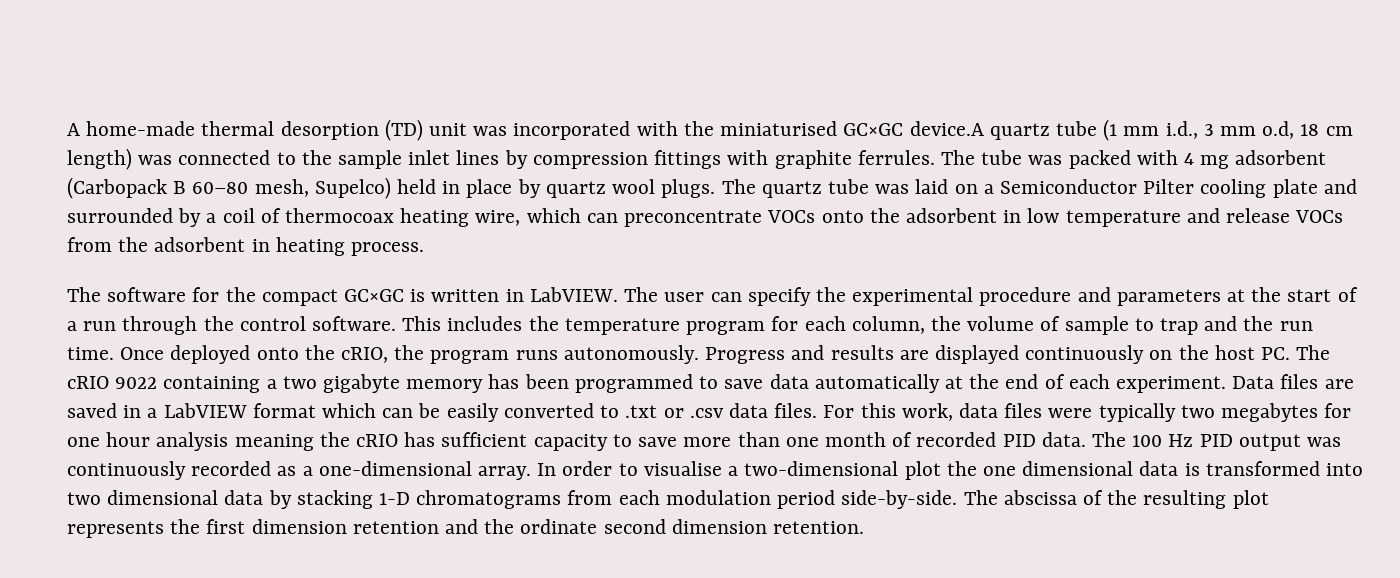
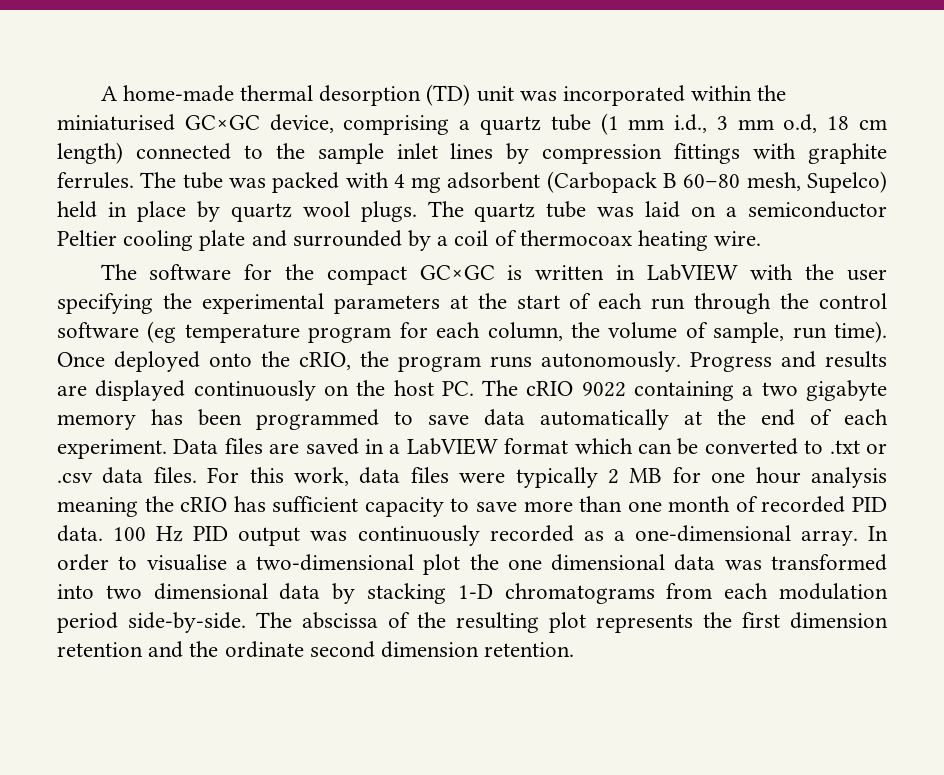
- A home-made thermal desorption (TD) unit was incorporated with the miniaturised GC×GC device.A quartz tube (1 mm i.d., 3 mm o.d, 18 cm length) was connected to the sample inlet lines by compression fittings with graphite ferrules.
+ A home-made thermal desorption (TD) unit was incorporated within the miniaturised GC×GC device, comprising a quartz tube (1 mm i.d., 3 mm o.d, 18 cm length) connected to the sample inlet lines by compression fittings with graphite ferrules.
- The quartz tube was laid on a Semiconductor Pilter cooling plate and surrounded by a coil of thermocoax heating wire, which can preconcentrate VOCs onto the adsorbent in low temperature and release VOCs from the adsorbent in heating process.
+ The quartz tube was laid on a semiconductor Peltier cooling plate and surrounded by a coil of thermocoax heating wire.
- The software for the compact GC×GC is written in LabVIEW. The user can specify the experimental procedure and parameters at the start of a run through the control software. This includes the temperature program for each column, the volume of sample to trap and the run time.
+ The software for the compact GC×GC is written in LabVIEW with the user specifying the experimental parameters at the start of each run through the control software (eg temperature program for each column, the volume of sample, run time).
- Data files are saved in a LabVIEW format which can be easily converted to .txt or .csv data files.
+ Data files are saved in a LabVIEW format which can be converted to .txt or .csv data files.
- For this work, data files were typically two megabytes for one hour analysis meaning the cRIO has sufficient capacity to save more than one month of recorded PID data.
+ For this work, data files were typically 2 MB for one hour analysis meaning the cRIO has sufficient capacity to save more than one month of recorded PID data.
- The 100 Hz PID output was continuously recorded as a one-dimensional array.
+ 100 Hz PID output was continuously recorded as a one-dimensional array.
- In order to visualise a two-dimensional plot the one dimensional data is transformed into two dimensional data by stacking 1-D chromatograms from each modulation period side-by-side.
+ In order to visualise a two-dimensional plot the one dimensional data was transformed into two dimensional data by stacking 1-D chromatograms from each modulation period side-by-side.

